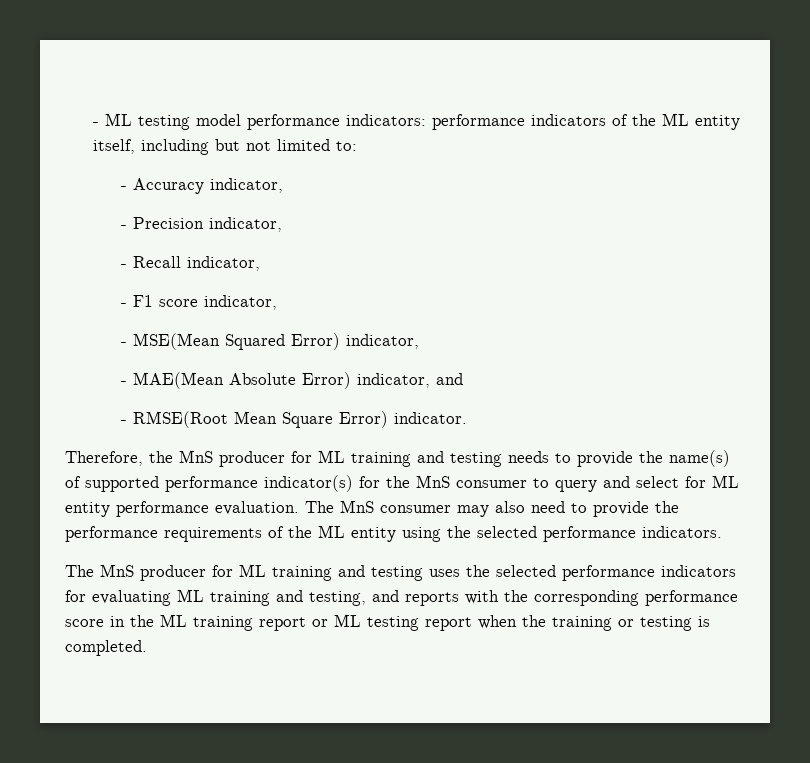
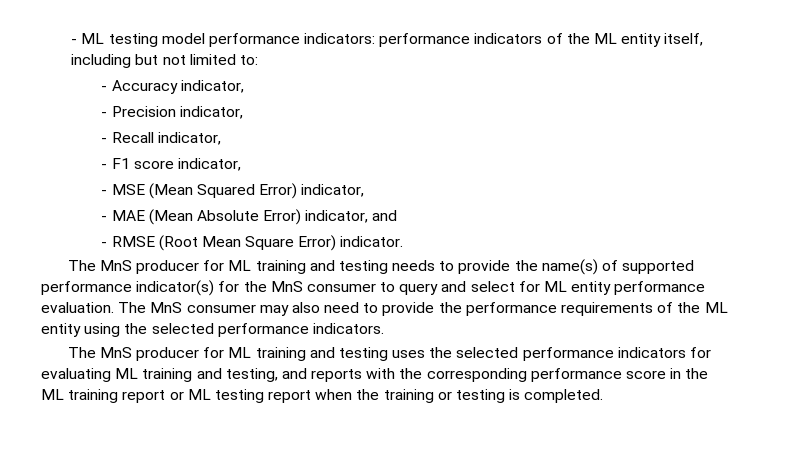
- - MSE(Mean Squared Error) indicator,
+ - MSE (Mean Squared Error) indicator,
- - MAE(Mean Absolute Error) indicator, and
+ - MAE (Mean Absolute Error) indicator, and
- - RMSE(Root Mean Square Error) indicator.
+ - RMSE (Root Mean Square Error) indicator.
- Therefore, the MnS producer for ML training and testing needs to provide the name(s) of supported performance indicator(s) for the MnS consumer to query and select for ML entity performance evaluation.
+ The MnS producer for ML training and testing needs to provide the name(s) of supported performance indicator(s) for the MnS consumer to query and select for ML entity performance evaluation.

